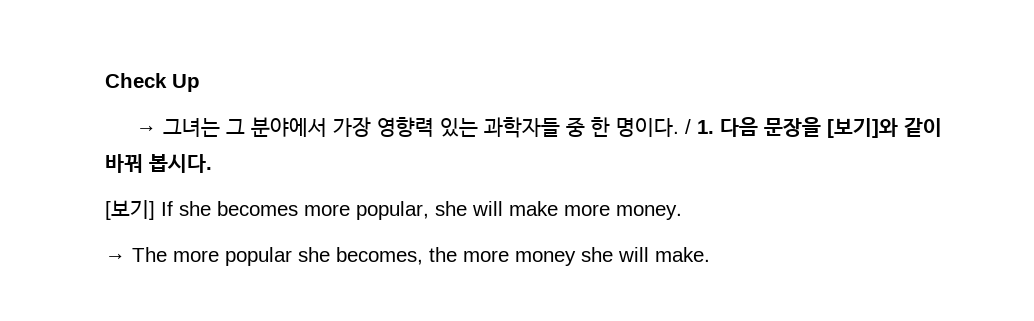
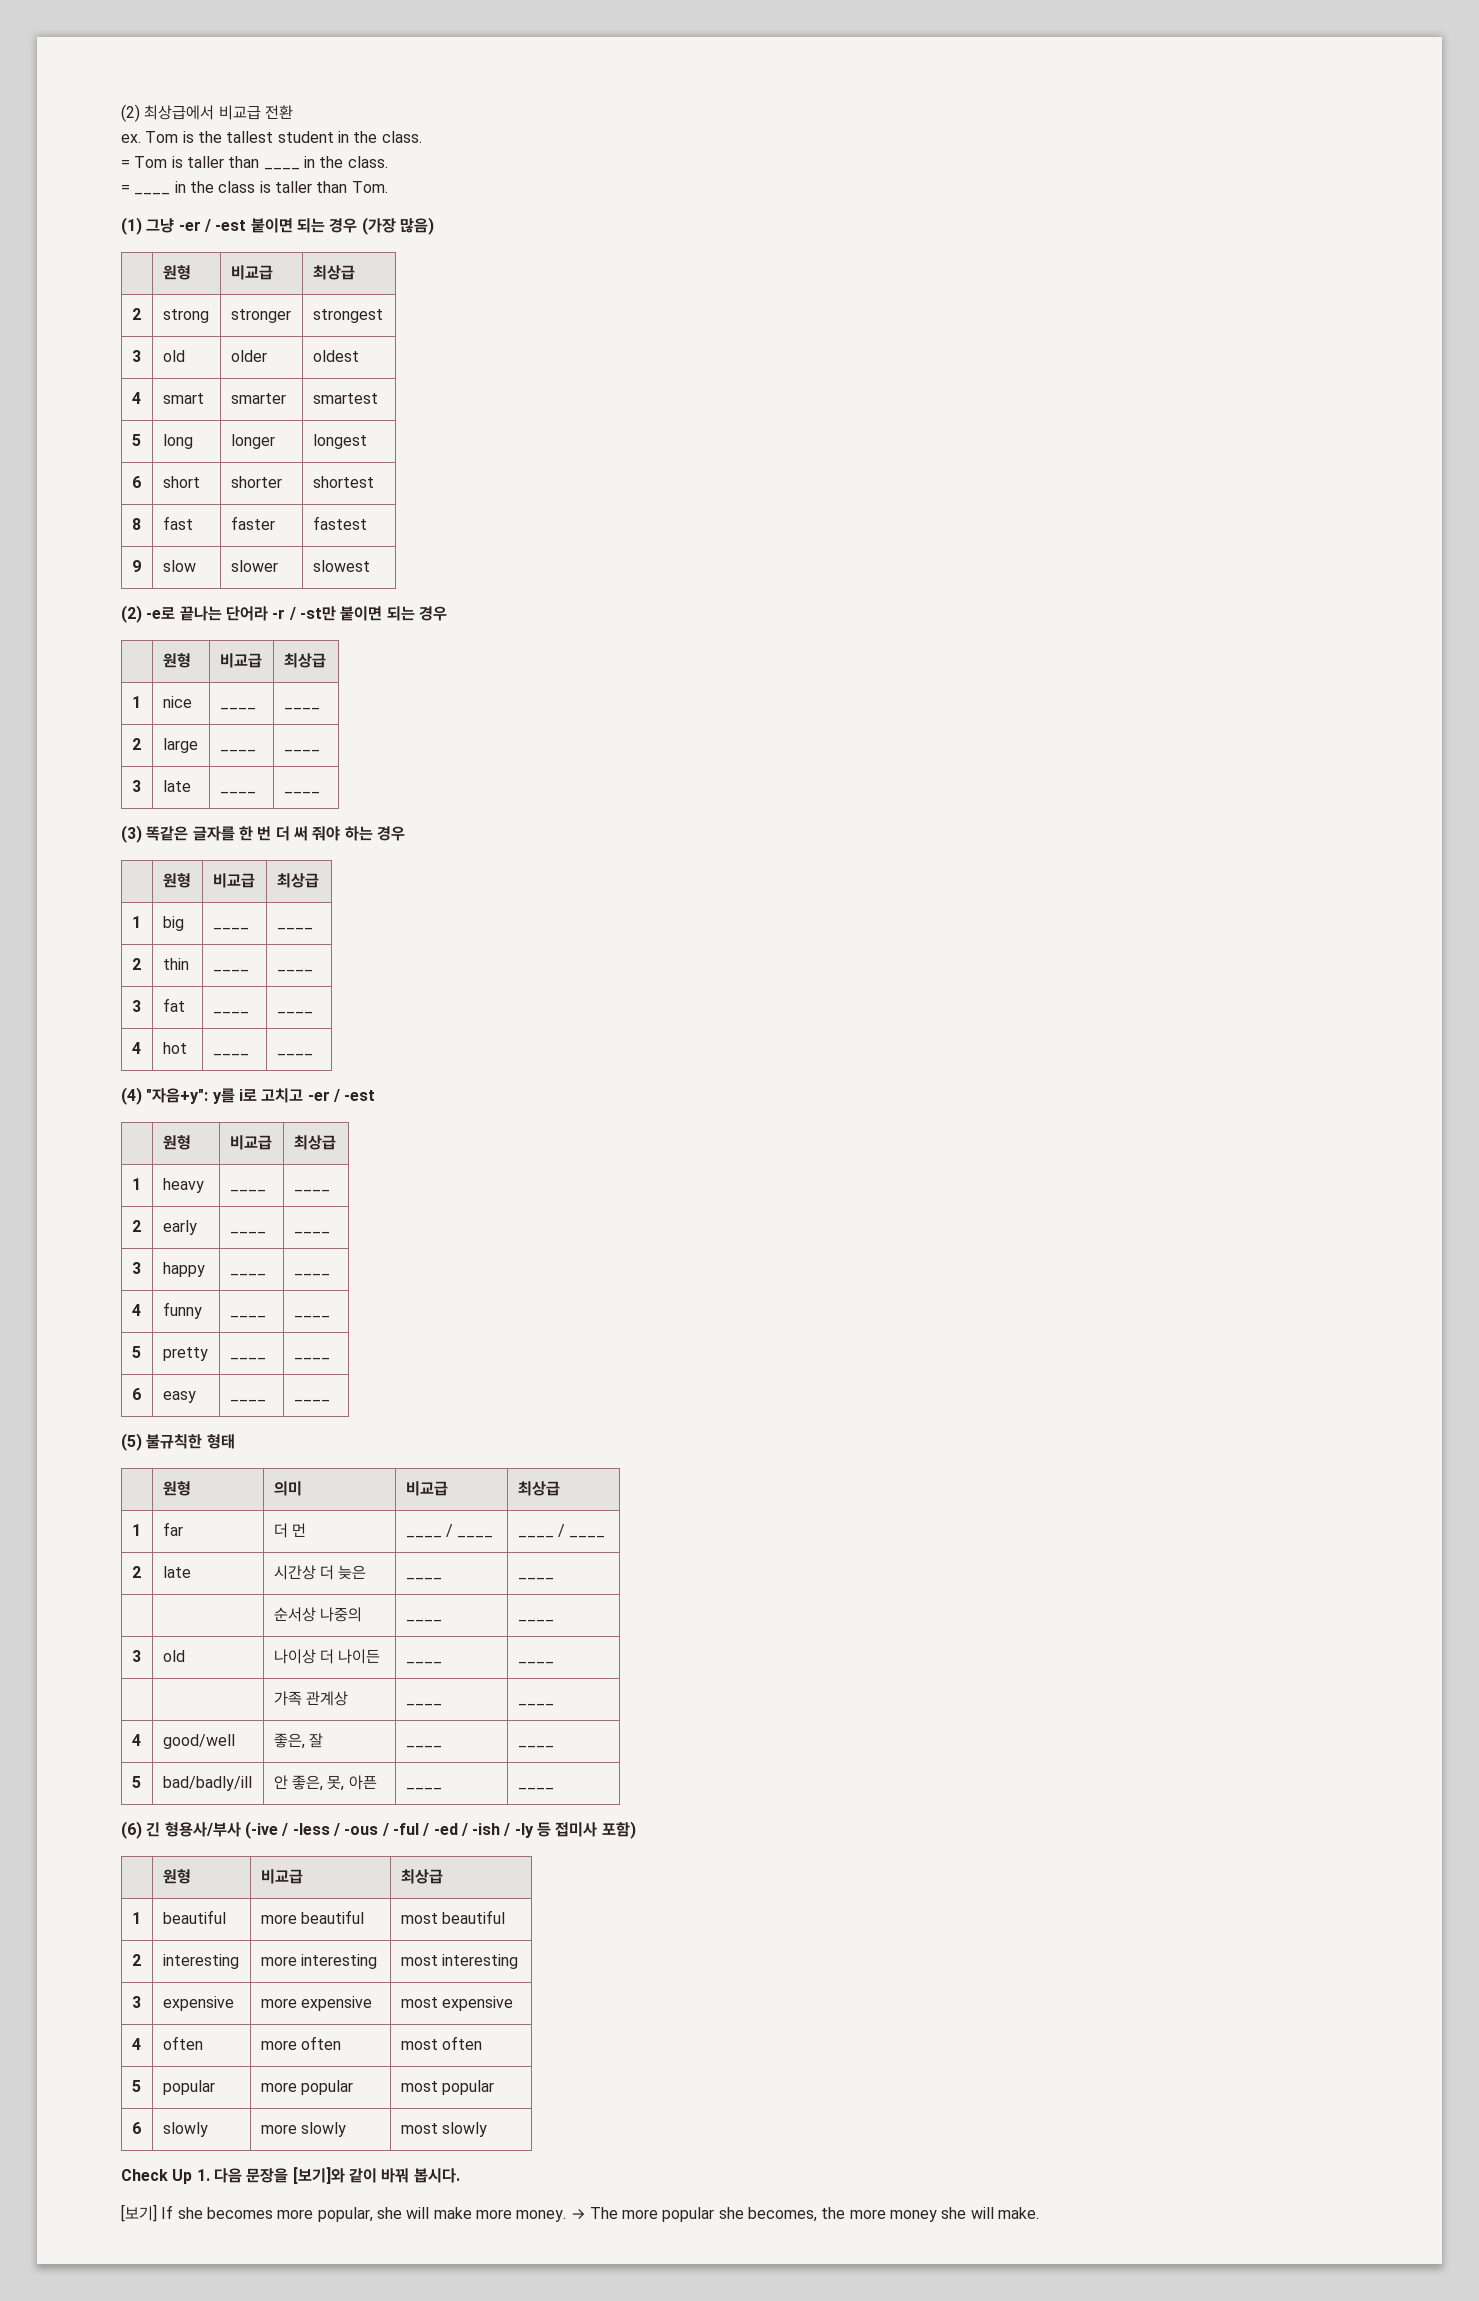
- Check Up
- → 그녀는 그 분야에서 가장 영향력 있는 과학자들 중 한 명이다. / 1. 다음 문장을 [보기]와 같이 바꿔 봅시다.
+ (2) 최상급에서 비교급 전환
+ ex. Tom is the tallest student in the class.
+ = Tom is taller than ____ in the class.
+ = ____ in the class is taller than Tom.
+ (1) 그냥 -er / -est 붙이면 되는 경우 (가장 많음)
+ | 원형 | 비교급 | 최상급
+ 2 | strong | stronger | strongest
+ 3 | old | older | oldest
+ 4 | smart | smarter | smartest
+ 5 | long | longer | longest
+ 6 | short | shorter | shortest
+ 8 | fast | faster | fastest
+ 9 | slow | slower | slowest
+ (2) -e로 끝나는 단어라 -r / -st만 붙이면 되는 경우
+ | 원형 | 비교급 | 최상급
+ 1 | nice | ____ | ____
+ 2 | large | ____ | ____
+ 3 | late | ____ | ____
+ (3) 똑같은 글자를 한 번 더 써 줘야 하는 경우
+ | 원형 | 비교급 | 최상급
+ 1 | big | ____ | ____
+ 2 | thin | ____ | ____
+ 3 | fat | ____ | ____
+ 4 | hot | ____ | ____
+ (4) "자음+y": y를 i로 고치고 -er / -est
+ | 원형 | 비교급 | 최상급
+ 1 | heavy | ____ | ____
+ 2 | early | ____ | ____
+ 3 | happy | ____ | ____
+ 4 | funny | ____ | ____
+ 5 | pretty | ____ | ____
+ 6 | easy | ____ | ____
+ (5) 불규칙한 형태
+ | 원형 | 의미 | 비교급 | 최상급
+ 1 | far | 더 먼 | ____ / ____ | ____ / ____
+ 2 | late | 시간상 더 늦은 | ____ | ____
+ | | 순서상 나중의 | ____ | ____
+ 3 | old | 나이상 더 나이든 | ____ | ____
+ | | 가족 관계상 | ____ | ____
+ 4 | good/well | 좋은, 잘 | ____ | ____
+ 5 | bad/badly/ill | 안 좋은, 못, 아픈 | ____ | ____
+ (6) 긴 형용사/부사 (-ive / -less / -ous / -ful / -ed / -ish / -ly 등 접미사 포함)
+ | 원형 | 비교급 | 최상급
+ 1 | beautiful | more beautiful | most beautiful
+ 2 | interesting | more interesting | most interesting
+ 3 | expensive | more expensive | most expensive
+ 4 | often | more often | most often
+ 5 | popular | more popular | most popular
+ 6 | slowly | more slowly | most slowly
+ Check Up 1. 다음 문장을 [보기]와 같이 바꿔 봅시다.
- [보기] If she becomes more popular, she will make more money.
- → The more popular she becomes, the more money she will make.
+ [보기] If she becomes more popular, she will make more money. → The more popular she becomes, the more money she will make.

